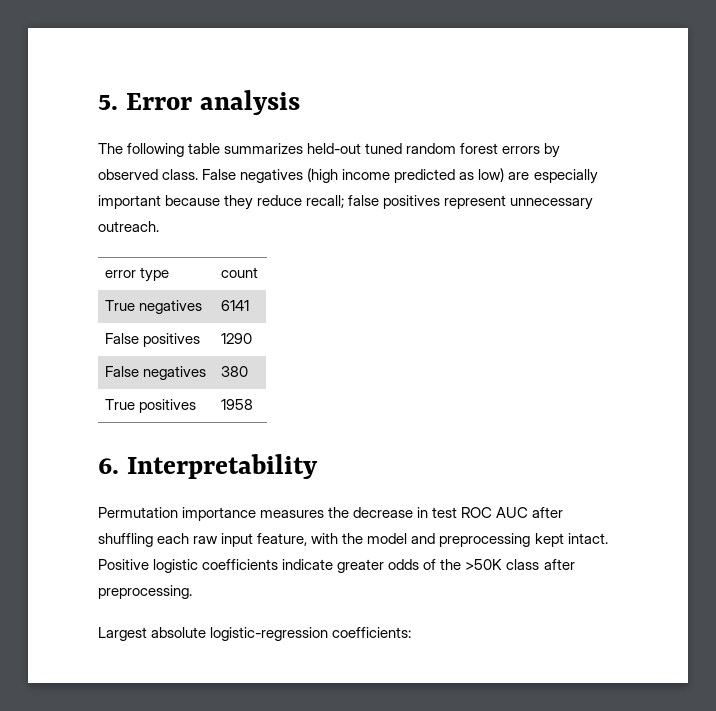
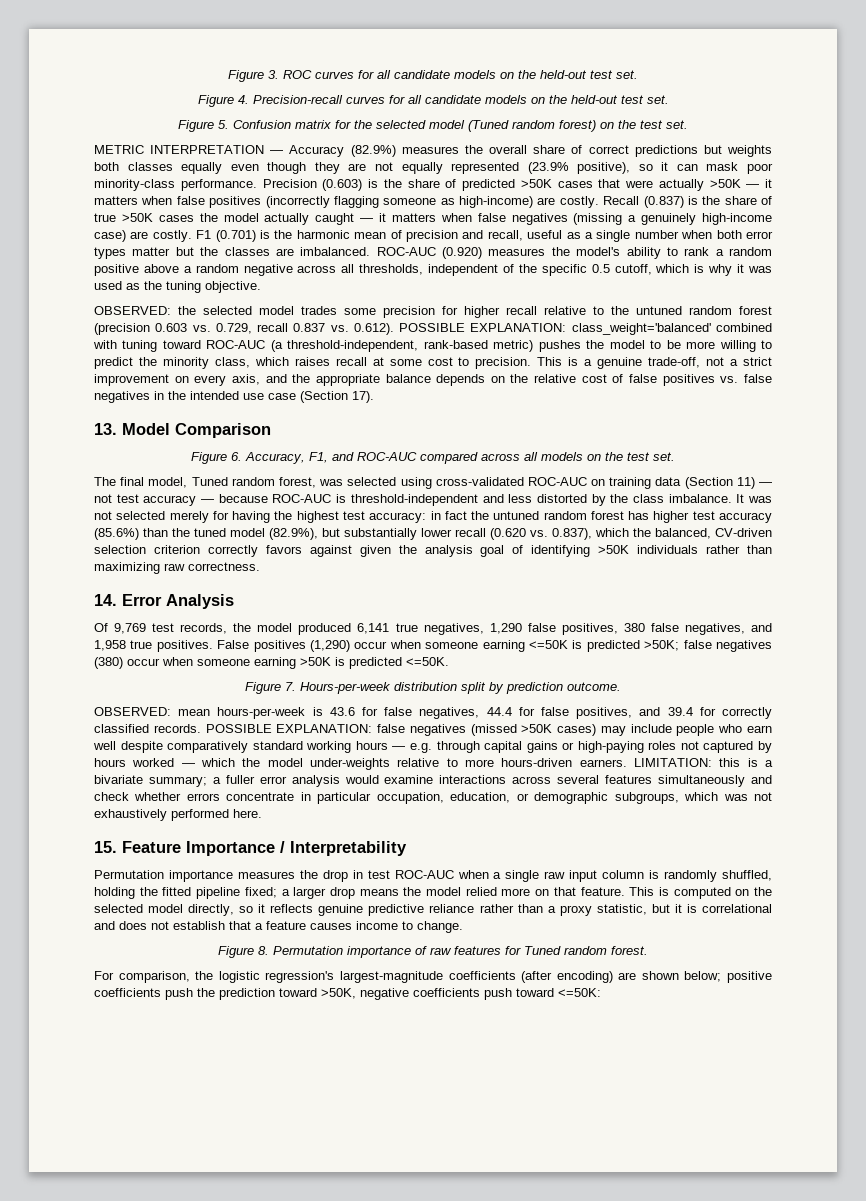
- 5. Error analysis
- The following table summarizes held-out tuned random forest errors by observed class. False negatives (high income predicted as low) are especially important because they reduce recall; false positives represent unnecessary outreach.
- error type | count
- True negatives | 6141
- False positives | 1290
- False negatives | 380
- True positives | 1958
- 6. Interpretability
+ Figure 3. ROC curves for all candidate models on the held-out test set.
+ Figure 4. Precision-recall curves for all candidate models on the held-out test set.
+ Figure 5. Confusion matrix for the selected model (Tuned random forest) on the test set.
+ METRIC INTERPRETATION — Accuracy (82.9%) measures the overall share of correct predictions but weights both classes equally even though they are not equally represented (23.9% positive), so it can mask poor minority-class performance. Precision (0.603) is the share of predicted >50K cases that were actually >50K — it matters when false positives (incorrectly flagging someone as high-income) are costly. Recall (0.837) is the share of true >50K cases the model actually caught — it matters when false negatives (missing a genuinely high-income case) are costly. F1 (0.701) is the harmonic mean of precision and recall, useful as a single number when both error types matter but the classes are imbalanced. ROC-AUC (0.920) measures the model's ability to rank a random positive above a random negative across all thresholds, independent of the specific 0.5 cutoff, which is why it was used as the tuning objective.
+ OBSERVED: the selected model trades some precision for higher recall relative to the untuned random forest (precision 0.603 vs. 0.729, recall 0.837 vs. 0.612). POSSIBLE EXPLANATION: class_weight='balanced' combined with tuning toward ROC-AUC (a threshold-independent, rank-based metric) pushes the model to be more willing to predict the minority class, which raises recall at some cost to precision. This is a genuine trade-off, not a strict improvement on every axis, and the appropriate balance depends on the relative cost of false positives vs. false negatives in the intended use case (Section 17).
+ 13. Model Comparison
+ Figure 6. Accuracy, F1, and ROC-AUC compared across all models on the test set.
+ The final model, Tuned random forest, was selected using cross-validated ROC-AUC on training data (Section 11) — not test accuracy — because ROC-AUC is threshold-independent and less distorted by the class imbalance. It was not selected merely for having the highest test accuracy: in fact the untuned random forest has higher test accuracy (85.6%) than the tuned model (82.9%), but substantially lower recall (0.620 vs. 0.837), which the balanced, CV-driven selection criterion correctly favors against given the analysis goal of identifying >50K individuals rather than maximizing raw correctness.
+ 14. Error Analysis
+ Of 9,769 test records, the model produced 6,141 true negatives, 1,290 false positives, 380 false negatives, and 1,958 true positives. False positives (1,290) occur when someone earning <=50K is predicted >50K; false negatives (380) occur when someone earning >50K is predicted <=50K.
+ Figure 7. Hours-per-week distribution split by prediction outcome.
+ OBSERVED: mean hours-per-week is 43.6 for false negatives, 44.4 for false positives, and 39.4 for correctly classified records. POSSIBLE EXPLANATION: false negatives (missed >50K cases) may include people who earn well despite comparatively standard working hours — e.g. through capital gains or high-paying roles not captured by hours worked — which the model under-weights relative to more hours-driven earners. LIMITATION: this is a bivariate summary; a fuller error analysis would examine interactions across several features simultaneously and check whether errors concentrate in particular occupation, education, or demographic subgroups, which was not exhaustively performed here.
+ 15. Feature Importance / Interpretability
- Permutation importance measures the decrease in test ROC AUC after shuffling each raw input feature, with the model and preprocessing kept intact. Positive logistic coefficients indicate greater odds of the >50K class after preprocessing.
- Largest absolute logistic-regression coefficients:
+ Permutation importance measures the drop in test ROC-AUC when a single raw input column is randomly shuffled, holding the fitted pipeline fixed; a larger drop means the model relied more on that feature. This is computed on the selected model directly, so it reflects genuine predictive reliance rather than a proxy statistic, but it is correlational and does not establish that a feature causes income to change.
+ Figure 8. Permutation importance of raw features for Tuned random forest.
+ For comparison, the logistic regression's largest-magnitude coefficients (after encoding) are shown below; positive coefficients push the prediction toward >50K, negative coefficients push toward <=50K:

